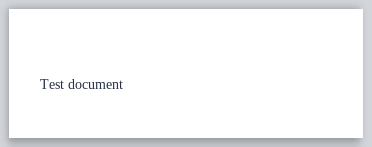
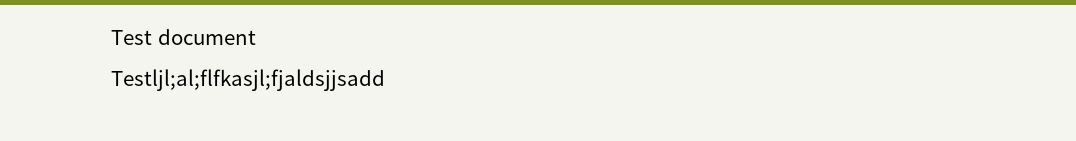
+ Testljl;al;flfkasjl;fjaldsjjsadd

